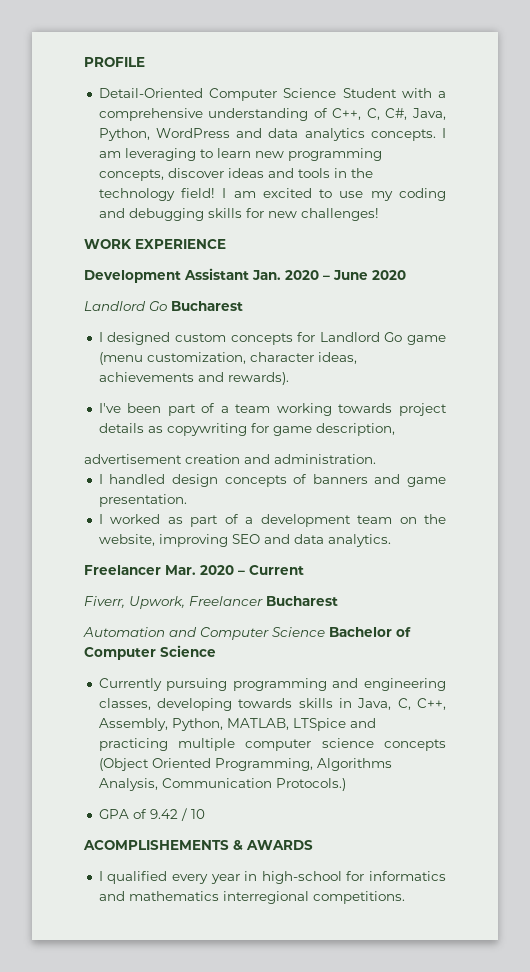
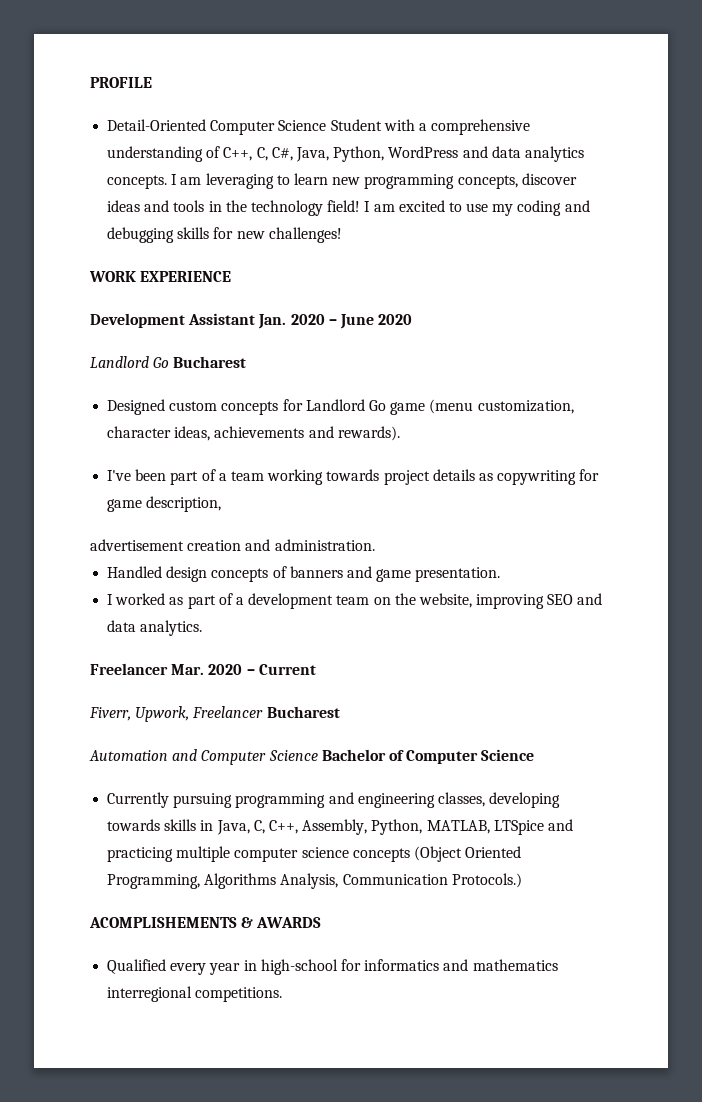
- I designed custom concepts for Landlord Go game (menu customization, character ideas, achievements and rewards).
+ Designed custom concepts for Landlord Go game (menu customization, character ideas, achievements and rewards).
- I handled design concepts of banners and game presentation.
+ Handled design concepts of banners and game presentation.
- GPA of 9.42 / 10
- I qualified every year in high-school for informatics and mathematics interregional competitions.
+ Qualified every year in high-school for informatics and mathematics interregional competitions.

